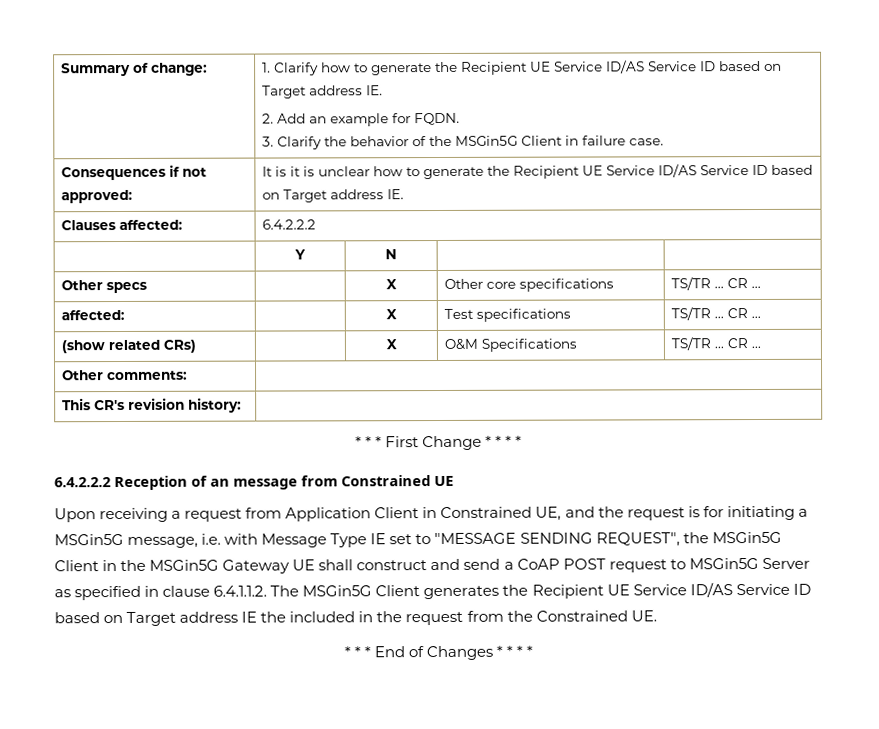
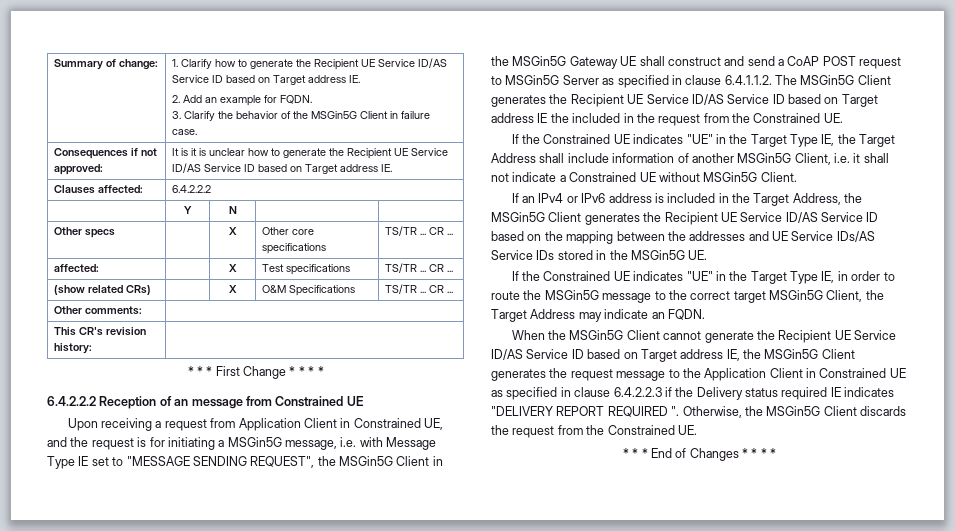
+ If the Constrained UE indicates "UE" in the Target Type IE, the Target Address shall include information of another MSGin5G Client, i.e. it shall not indicate a Constrained UE without MSGin5G Client.
+ If an IPv4 or IPv6 address is included in the Target Address, the MSGin5G Client generates the Recipient UE Service ID/AS Service ID based on the mapping between the addresses and UE Service IDs/AS Service IDs stored in the MSGin5G UE.
+ If the Constrained UE indicates "UE" in the Target Type IE, in order to route the MSGin5G message to the correct target MSGin5G Client, the Target Address may indicate an FQDN.
+ When the MSGin5G Client cannot generate the Recipient UE Service ID/AS Service ID based on Target address IE, the MSGin5G Client generates the request message to the Application Client in Constrained UE as specified in clause 6.4.2.2.3 if the Delivery status required IE indicates "DELIVERY REPORT REQUIRED ". Otherwise, the MSGin5G Client discards the request from the Constrained UE.

